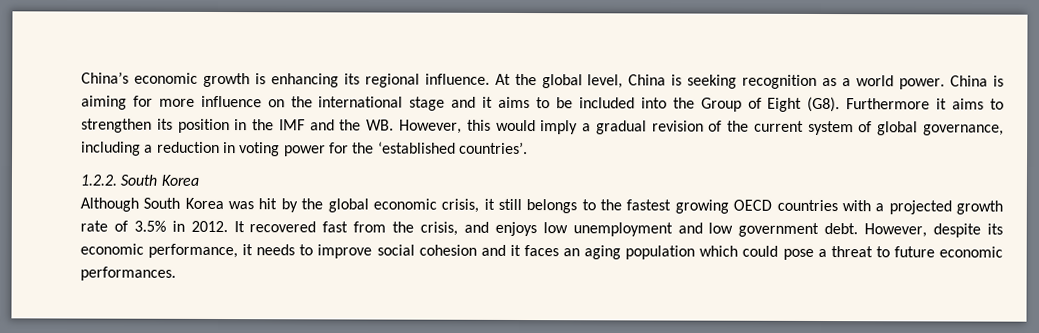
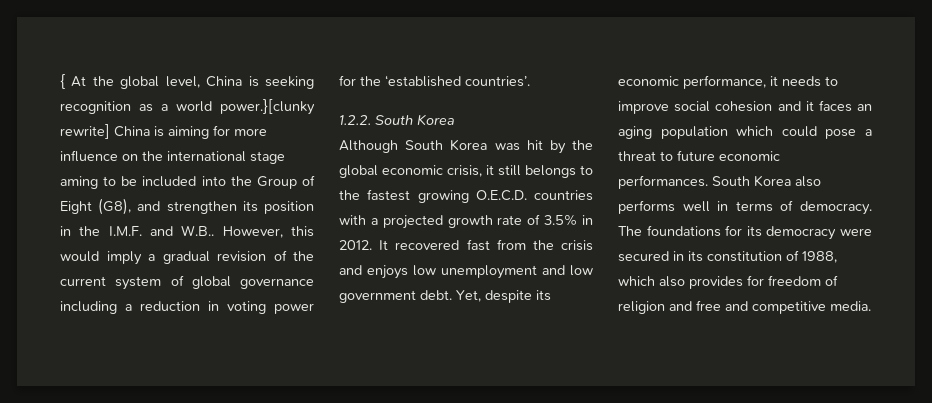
- China’s economic growth is enhancing its regional influence. At the global level, China is seeking recognition as a world power. China is aiming for more influence on the international stage and it aims to be included into the Group of Eight (G8). Furthermore it aims to strengthen its position in the IMF and the WB. However, this would imply a gradual revision of the current system of global governance, including a reduction in voting power for the ‘established countries’.
+ { At the global level, China is seeking recognition as a world power.}[clunky rewrite] China is aiming for more influence on the international stage aming to be included into the Group of Eight (G8), and strengthen its position in the I.M.F. and W.B.. However, this would imply a gradual revision of the current system of global governance including a reduction in voting power for the ‘established countries’.
- Although South Korea was hit by the global economic crisis, it still belongs to the fastest growing OECD countries with a projected growth rate of 3.5% in 2012.
+ Although South Korea was hit by the global economic crisis, it still belongs to the fastest growing O.E.C.D. countries with a projected growth rate of 3.5% in 2012.
- It recovered fast from the crisis, and enjoys low unemployment and low government debt.
+ It recovered fast from the crisis and enjoys low unemployment and low government debt.
- However, despite its economic performance, it needs to improve social cohesion and it faces an aging population which could pose a threat to future economic performances.
+ Yet, despite its economic performance, it needs to improve social cohesion and it faces an aging population which could pose a threat to future economic performances.
+ South Korea also performs well in terms of democracy. The foundations for its democracy were secured in its constitution of 1988, which also provides for freedom of religion and free and competitive media.

